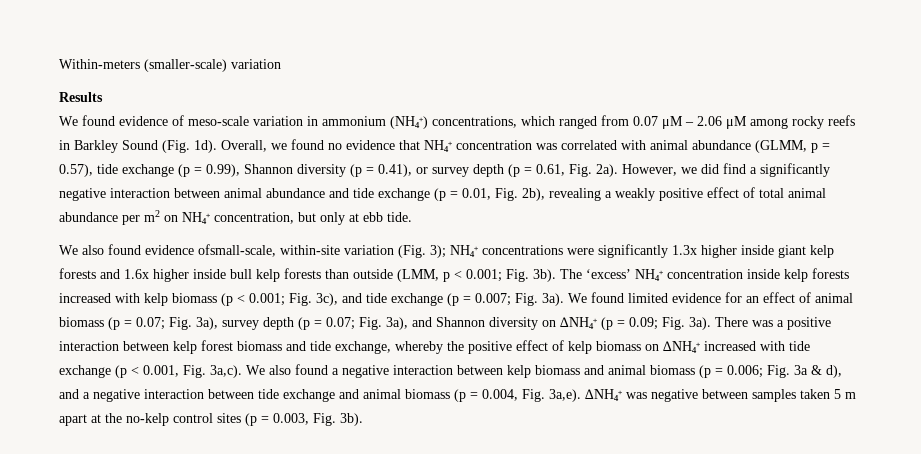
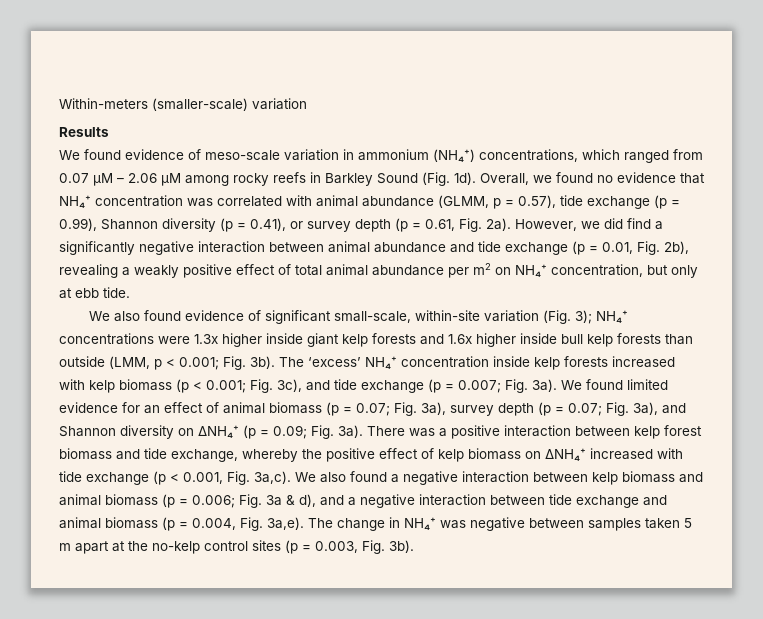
- We also found evidence ofsmall-scale, within-site variation (Fig. 3); NH₄⁺ concentrations were significantly 1.3x higher inside giant kelp forests and 1.6x higher inside bull kelp forests than outside (LMM, p < 0.001; Fig. 3b).
+ We also found evidence of significant small-scale, within-site variation (Fig. 3); NH₄⁺ concentrations were 1.3x higher inside giant kelp forests and 1.6x higher inside bull kelp forests than outside (LMM, p < 0.001; Fig. 3b).
- ∆NH₄⁺ was negative between samples taken 5 m apart at the no-kelp control sites (p = 0.003, Fig. 3b).
+ The change in NH₄⁺ was negative between samples taken 5 m apart at the no-kelp control sites (p = 0.003, Fig. 3b).

